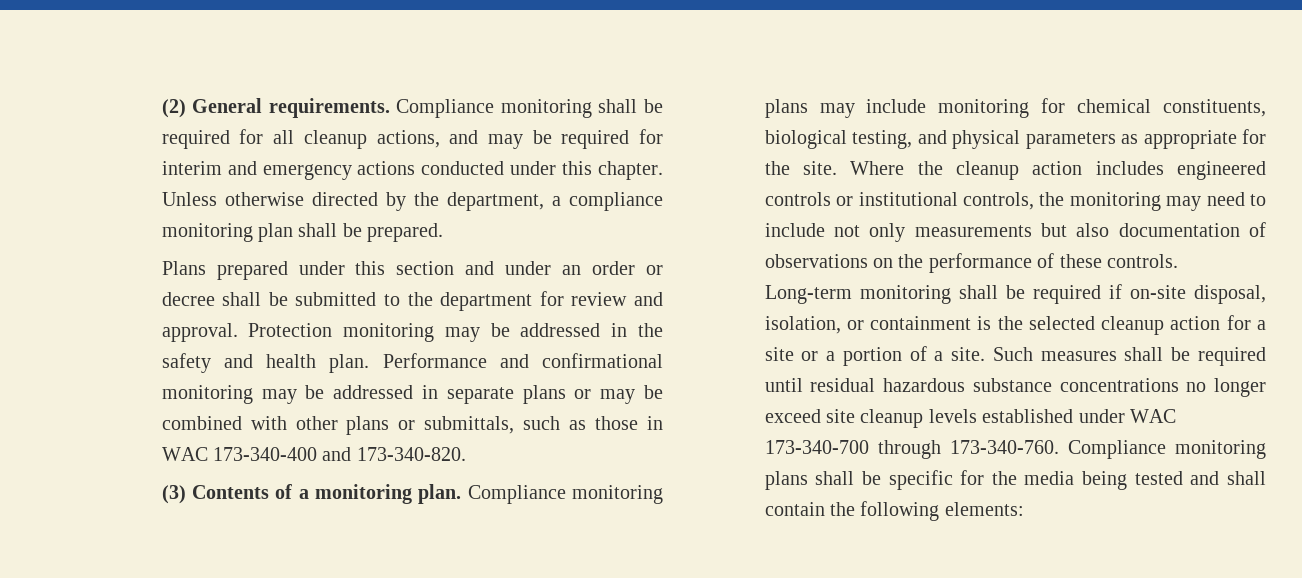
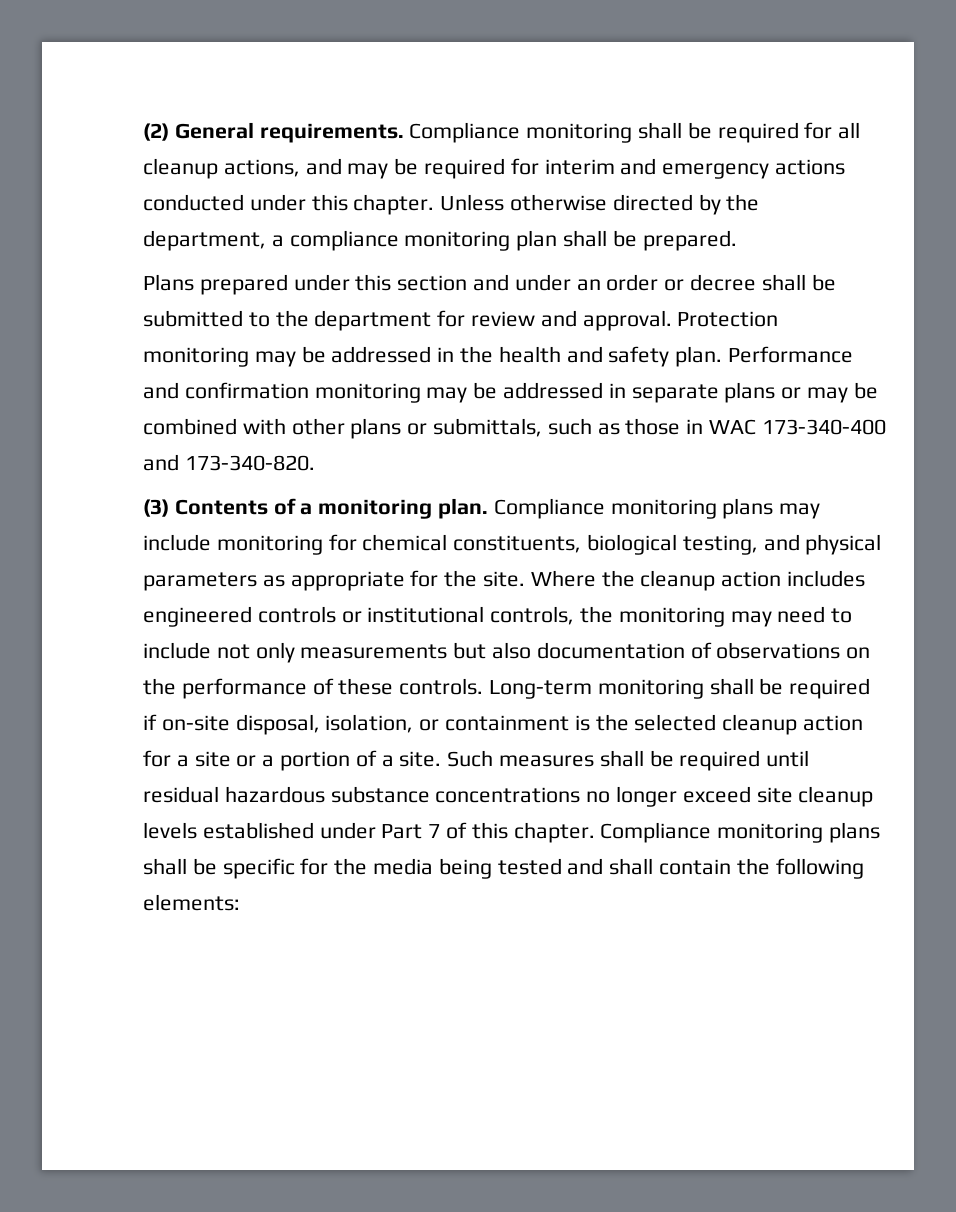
- Protection monitoring may be addressed in the safety and health plan.
+ Protection monitoring may be addressed in the health and safety plan.
- Performance and confirmational monitoring may be addressed in separate plans or may be combined with other plans or submittals, such as those in WAC 173-340-400 and 173-340-820.
+ Performance and confirmation monitoring may be addressed in separate plans or may be combined with other plans or submittals, such as those in WAC 173-340-400 and 173-340-820.
- Such measures shall be required until residual hazardous substance concentrations no longer exceed site cleanup levels established under WAC 173-340-700 through 173-340-760.
+ Such measures shall be required until residual hazardous substance concentrations no longer exceed site cleanup levels established under Part 7 of this chapter.

